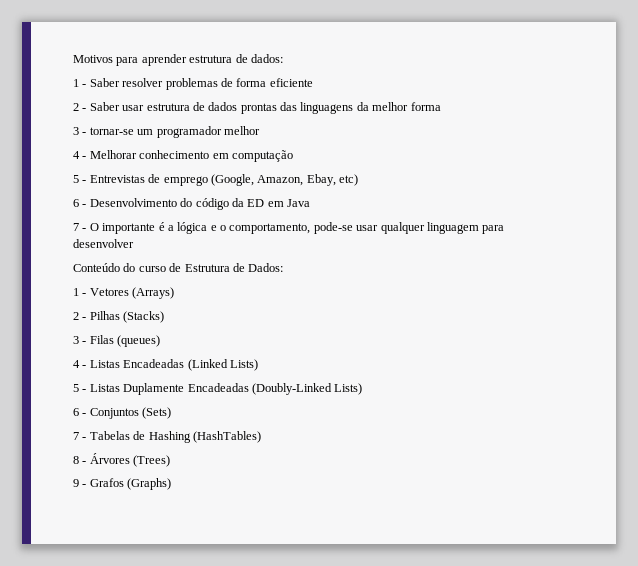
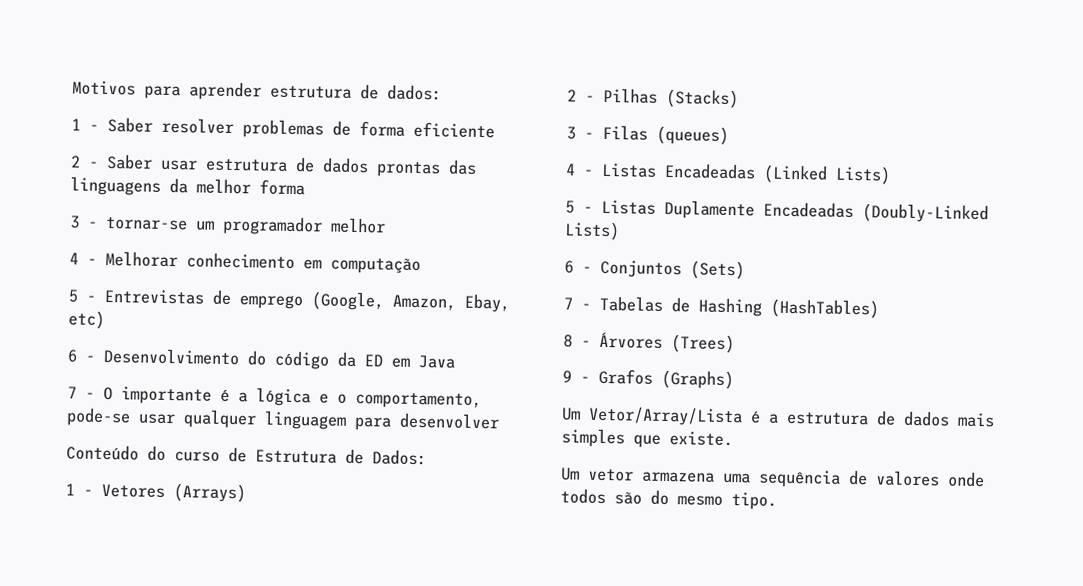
+ Um Vetor/Array/Lista é a estrutura de dados mais simples que existe.
+ Um vetor armazena uma sequência de valores onde todos são do mesmo tipo.

